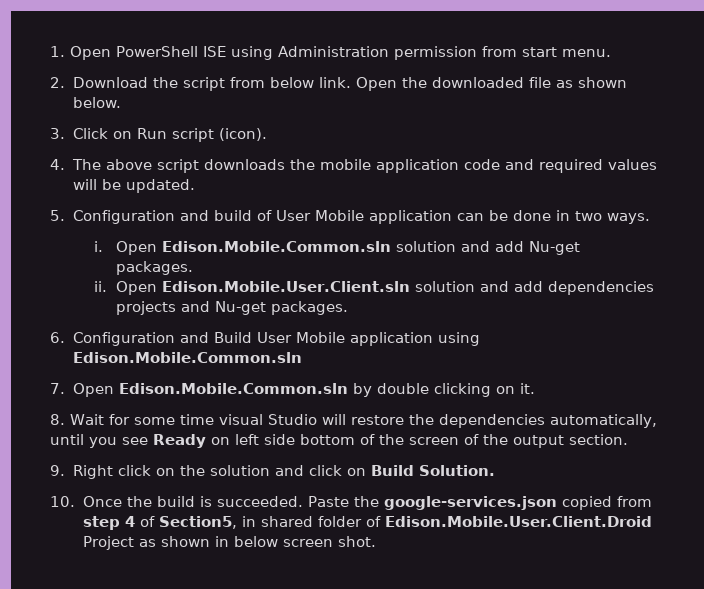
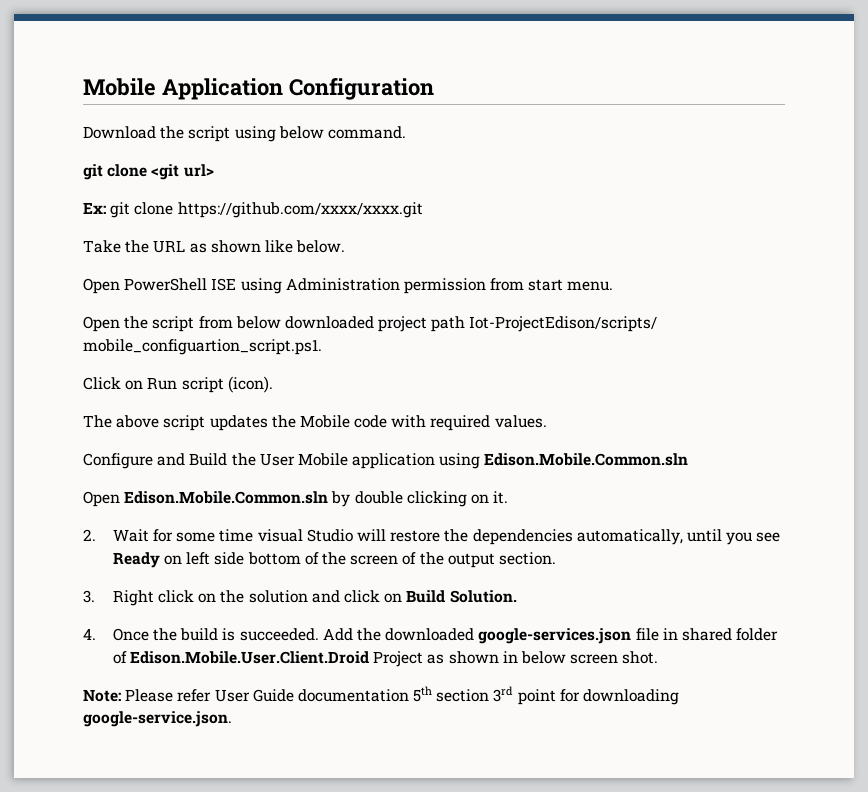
- 1. Open PowerShell ISE using Administration permission from start menu.
+ Mobile Application Configuration
+ Download the script using below command.
+ git clone <git url>
+ Ex: git clone https://github.com/xxxx/xxxx.git
+ Take the URL as shown like below.
+ Open PowerShell ISE using Administration permission from start menu.
- 2. Download the script from below link. Open the downloaded file as shown below.
- 3. Click on Run script (icon).
+ Open the script from below downloaded project path Iot-ProjectEdison/scripts/ mobile_configuartion_script.ps1.
+ Click on Run script (icon).
- 4. The above script downloads the mobile application code and required values will be updated.
- 5. Configuration and build of User Mobile application can be done in two ways.
- i. Open Edison.Mobile.Common.sln solution and add Nu-get packages.
- ii. Open Edison.Mobile.User.Client.sln solution and add dependencies projects and Nu-get packages.
- 6. Configuration and Build User Mobile application using Edison.Mobile.Common.sln
+ The above script updates the Mobile code with required values.
+ Configure and Build the User Mobile application using Edison.Mobile.Common.sln
- 7. Open Edison.Mobile.Common.sln by double clicking on it.
+ Open Edison.Mobile.Common.sln by double clicking on it.
- 8. Wait for some time visual Studio will restore the dependencies automatically, until you see Ready on left side bottom of the screen of the output section.
+ 2. Wait for some time visual Studio will restore the dependencies automatically, until you see Ready on left side bottom of the screen of the output section.
- 9. Right click on the solution and click on Build Solution.
+ 3. Right click on the solution and click on Build Solution.
- 10. Once the build is succeeded.
+ 4. Once the build is succeeded.
- Paste the google-services.json copied from step 4 of Section5, in shared folder of Edison.Mobile.User.Client.Droid Project as shown in below screen shot.
+ Add the downloaded google-services.json file in shared folder of Edison.Mobile.User.Client.Droid Project as shown in below screen shot.
+ Note: Please refer User Guide documentation 5th section 3rd point for downloading google-service.json.

